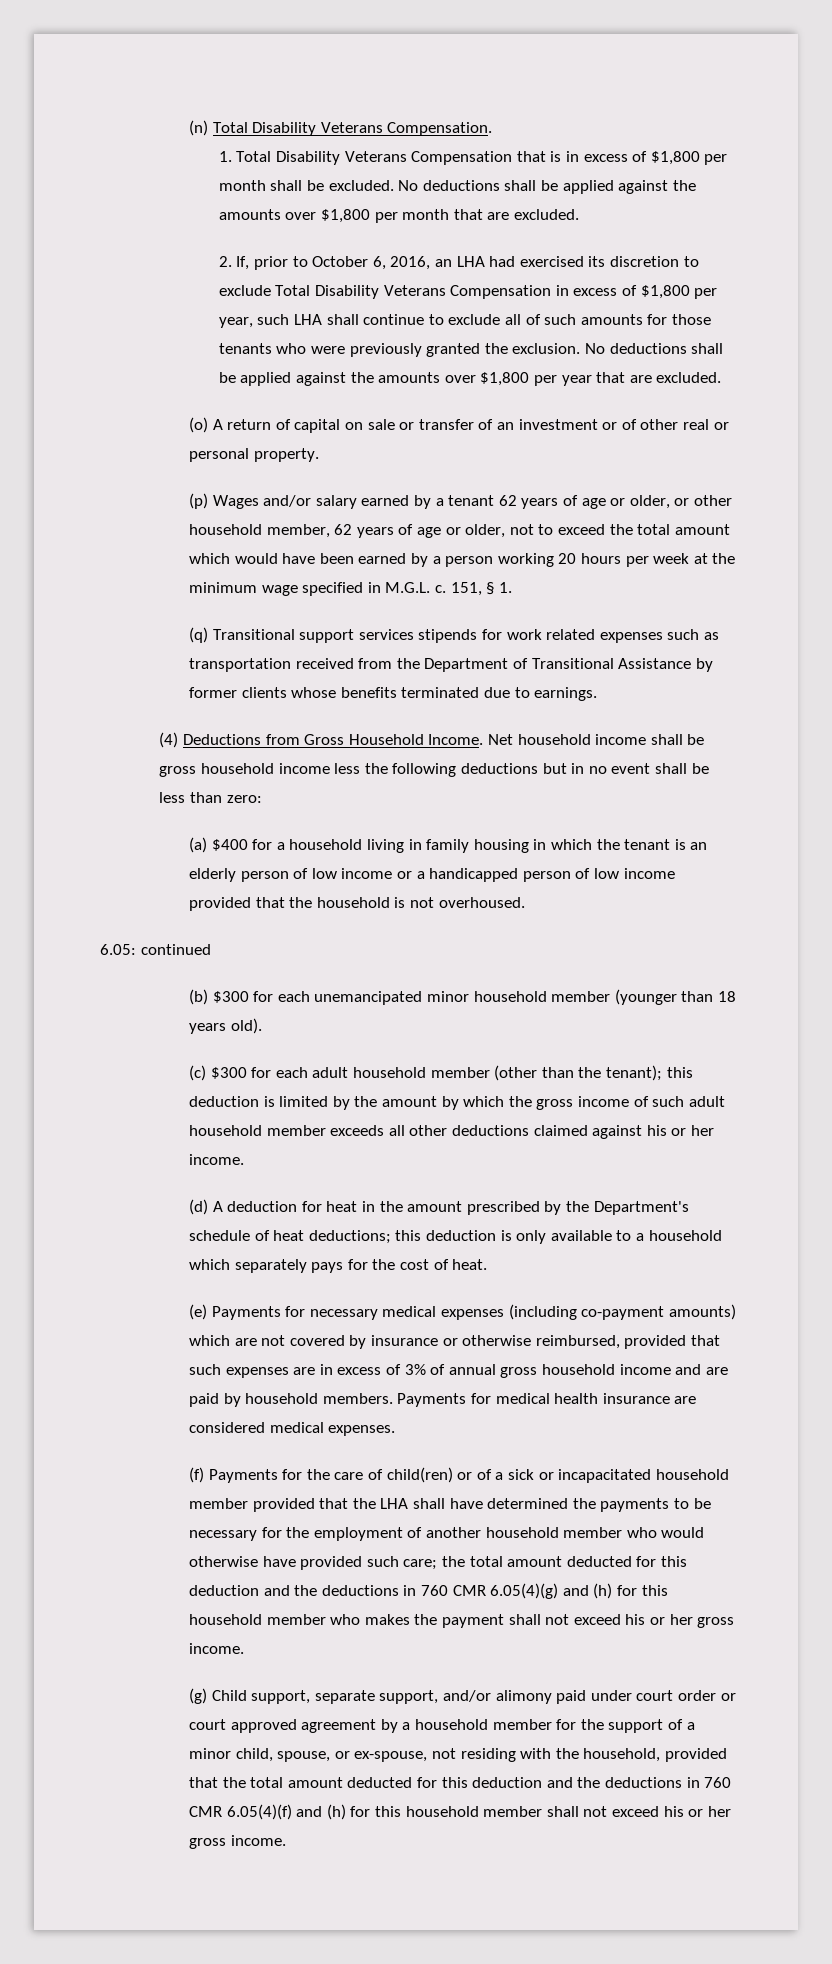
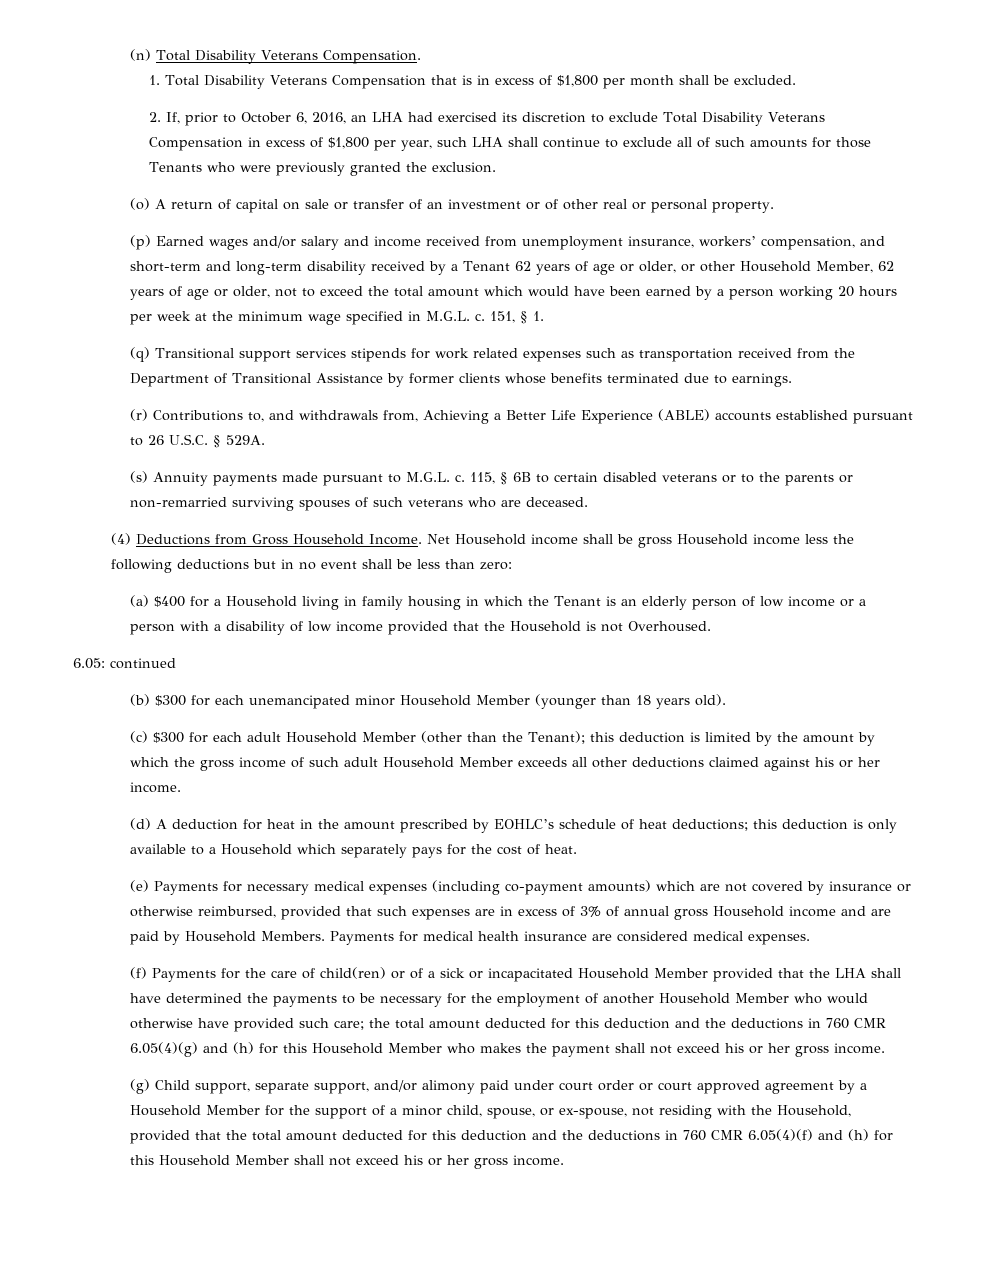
- No deductions shall be applied against the amounts over $1,800 per month that are excluded.
- 2. If, prior to October 6, 2016, an LHA had exercised its discretion to exclude Total Disability Veterans Compensation in excess of $1,800 per year, such LHA shall continue to exclude all of such amounts for those tenants who were previously granted the exclusion. No deductions shall be applied against the amounts over $1,800 per year that are excluded.
+ 2. If, prior to October 6, 2016, an LHA had exercised its discretion to exclude Total Disability Veterans Compensation in excess of $1,800 per year, such LHA shall continue to exclude all of such amounts for those Tenants who were previously granted the exclusion.
- (p) Wages and/or salary earned by a tenant 62 years of age or older, or other household member, 62 years of age or older, not to exceed the total amount which would have been earned by a person working 20 hours per week at the minimum wage specified in M.G.L. c.
+ (p) Earned wages and/or salary and income received from unemployment insurance, workers’ compensation, and short-term and long-term disability received by a Tenant 62 years of age or older, or other Household Member, 62 years of age or older, not to exceed the total amount which would have been earned by a person working 20 hours per week at the minimum wage specified in M.G.L. c.
+ (r) Contributions to, and withdrawals from, Achieving a Better Life Experience (ABLE) accounts established pursuant to 26 U.S.C. § 529A.
+ (s) Annuity payments made pursuant to M.G.L. c. 115, § 6B to certain disabled veterans or to the parents or non-remarried surviving spouses of such veterans who are deceased.
- Net household income shall be gross household income less the following deductions but in no event shall be less than zero:
+ Net Household income shall be gross Household income less the following deductions but in no event shall be less than zero:
- (a) $400 for a household living in family housing in which the tenant is an elderly person of low income or a handicapped person of low income provided that the household is not overhoused.
+ (a) $400 for a Household living in family housing in which the Tenant is an elderly person of low income or a person with a disability of low income provided that the Household is not Overhoused.
- (b) $300 for each unemancipated minor household member (younger than 18 years old).
+ (b) $300 for each unemancipated minor Household Member (younger than 18 years old).
- (c) $300 for each adult household member (other than the tenant); this deduction is limited by the amount by which the gross income of such adult household member exceeds all other deductions claimed against his or her income.
+ (c) $300 for each adult Household Member (other than the Tenant); this deduction is limited by the amount by which the gross income of such adult Household Member exceeds all other deductions claimed against his or her income.
- (d) A deduction for heat in the amount prescribed by the Department's schedule of heat deductions; this deduction is only available to a household which separately pays for the cost of heat.
+ (d) A deduction for heat in the amount prescribed by EOHLC’s schedule of heat deductions; this deduction is only available to a Household which separately pays for the cost of heat.
- (e) Payments for necessary medical expenses (including co-payment amounts) which are not covered by insurance or otherwise reimbursed, provided that such expenses are in excess of 3% of annual gross household income and are paid by household members.
+ (e) Payments for necessary medical expenses (including co-payment amounts) which are not covered by insurance or otherwise reimbursed, provided that such expenses are in excess of 3% of annual gross Household income and are paid by Household Members.
- (f) Payments for the care of child(ren) or of a sick or incapacitated household member provided that the LHA shall have determined the payments to be necessary for the employment of another household member who would otherwise have provided such care;
+ (f) Payments for the care of child(ren) or of a sick or incapacitated Household Member provided that the LHA shall have determined the payments to be necessary for the employment of another Household Member who would otherwise have provided such care;
- the total amount deducted for this deduction and the deductions in 760 CMR 6.05(4)(g) and (h) for this household member who makes the payment shall not exceed his or her gross income.
+ the total amount deducted for this deduction and the deductions in 760 CMR 6.05(4)(g) and (h) for this Household Member who makes the payment shall not exceed his or her gross income.
- (g) Child support, separate support, and/or alimony paid under court order or court approved agreement by a household member for the support of a minor child, spouse, or ex-spouse, not residing with the household, provided that the total amount deducted for this deduction and the deductions in 760 CMR 6.05(4)(f) and (h) for this household member shall not exceed his or her gross income.
+ (g) Child support, separate support, and/or alimony paid under court order or court approved agreement by a Household Member for the support of a minor child, spouse, or ex-spouse, not residing with the Household, provided that the total amount deducted for this deduction and the deductions in 760 CMR 6.05(4)(f) and (h) for this Household Member shall not exceed his or her gross income.

